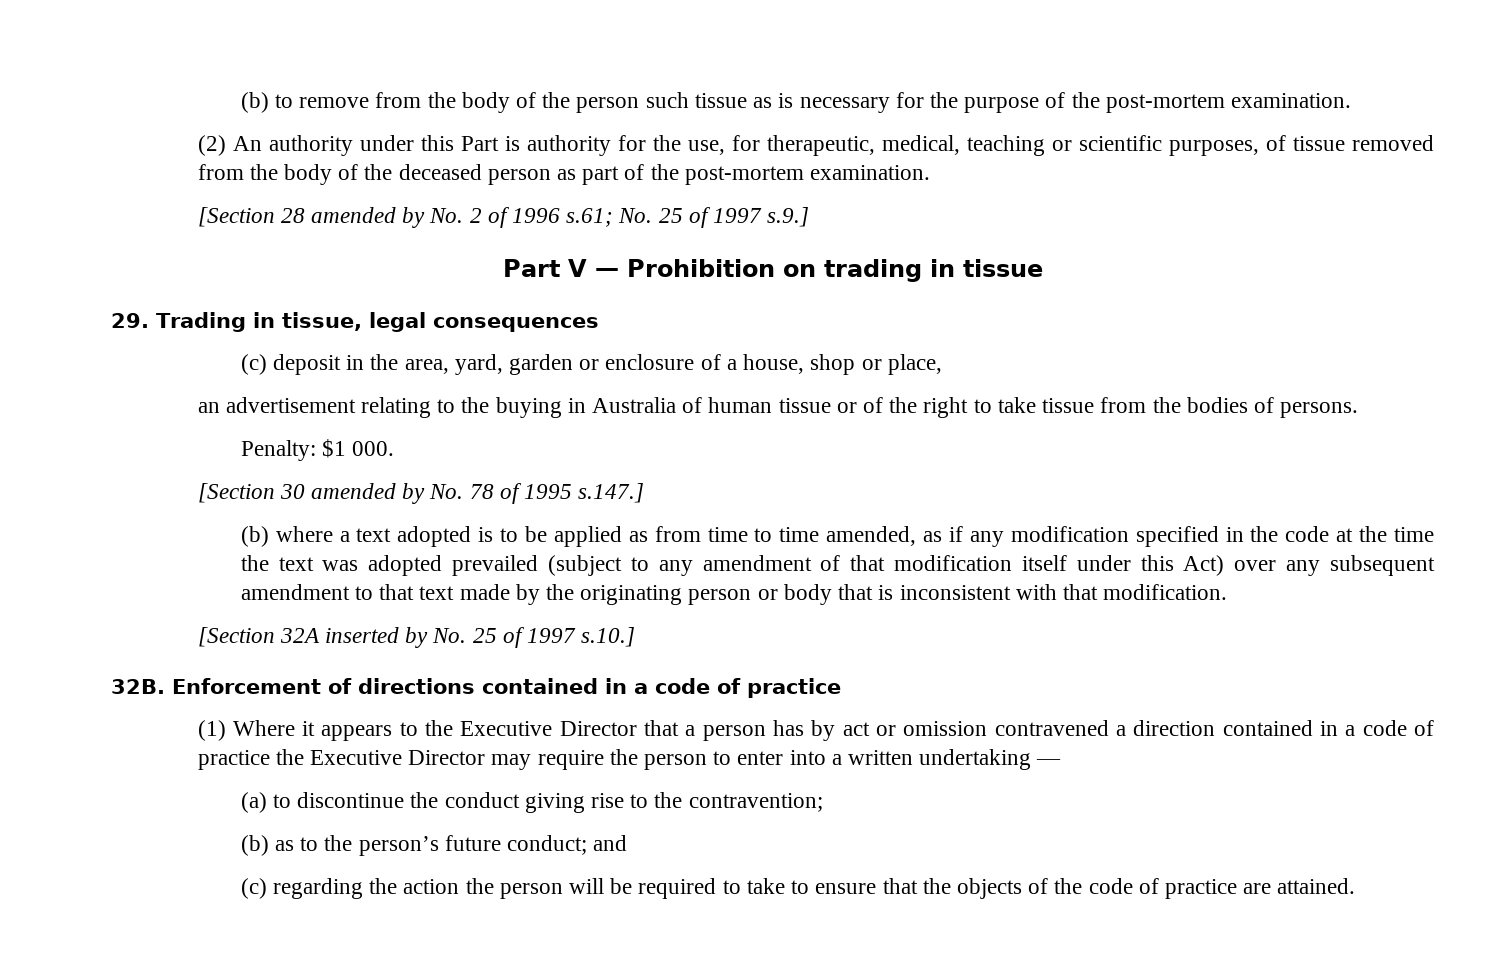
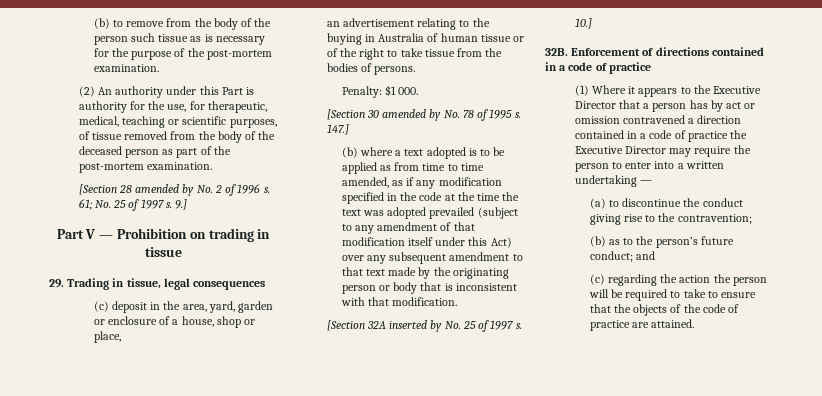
- [Section 28 amended by No. 2 of 1996 s.61; No. 25 of 1997 s.9.]
+ [Section 28 amended by No. 2 of 1996 s. 61; No. 25 of 1997 s. 9.]
- [Section 30 amended by No. 78 of 1995 s.147.]
+ [Section 30 amended by No. 78 of 1995 s. 147.]
- [Section 32A inserted by No. 25 of 1997 s.10.]
+ [Section 32A inserted by No. 25 of 1997 s. 10.]

